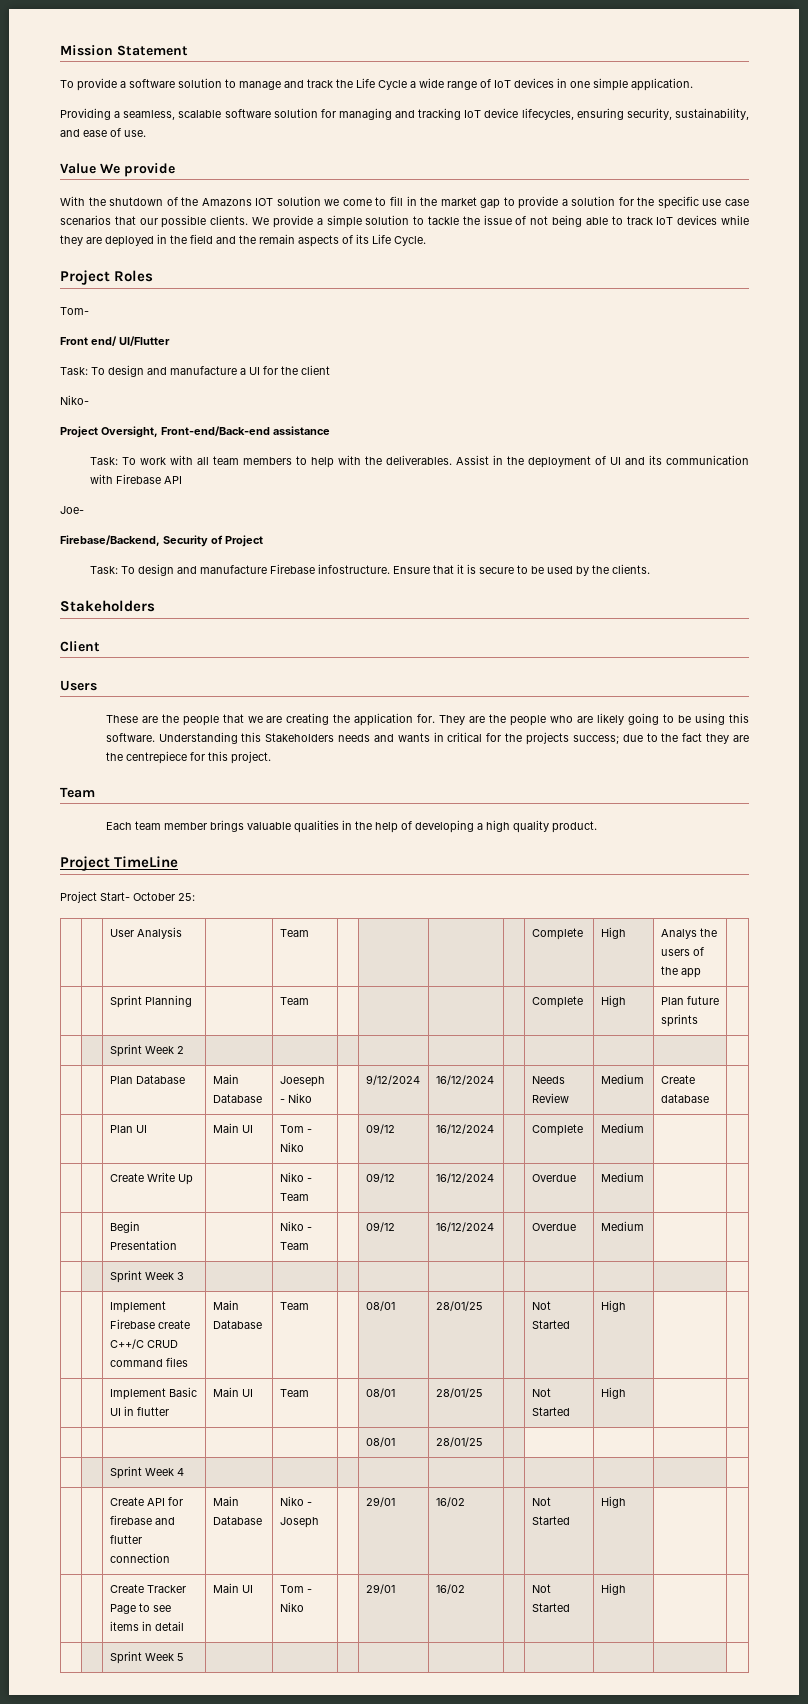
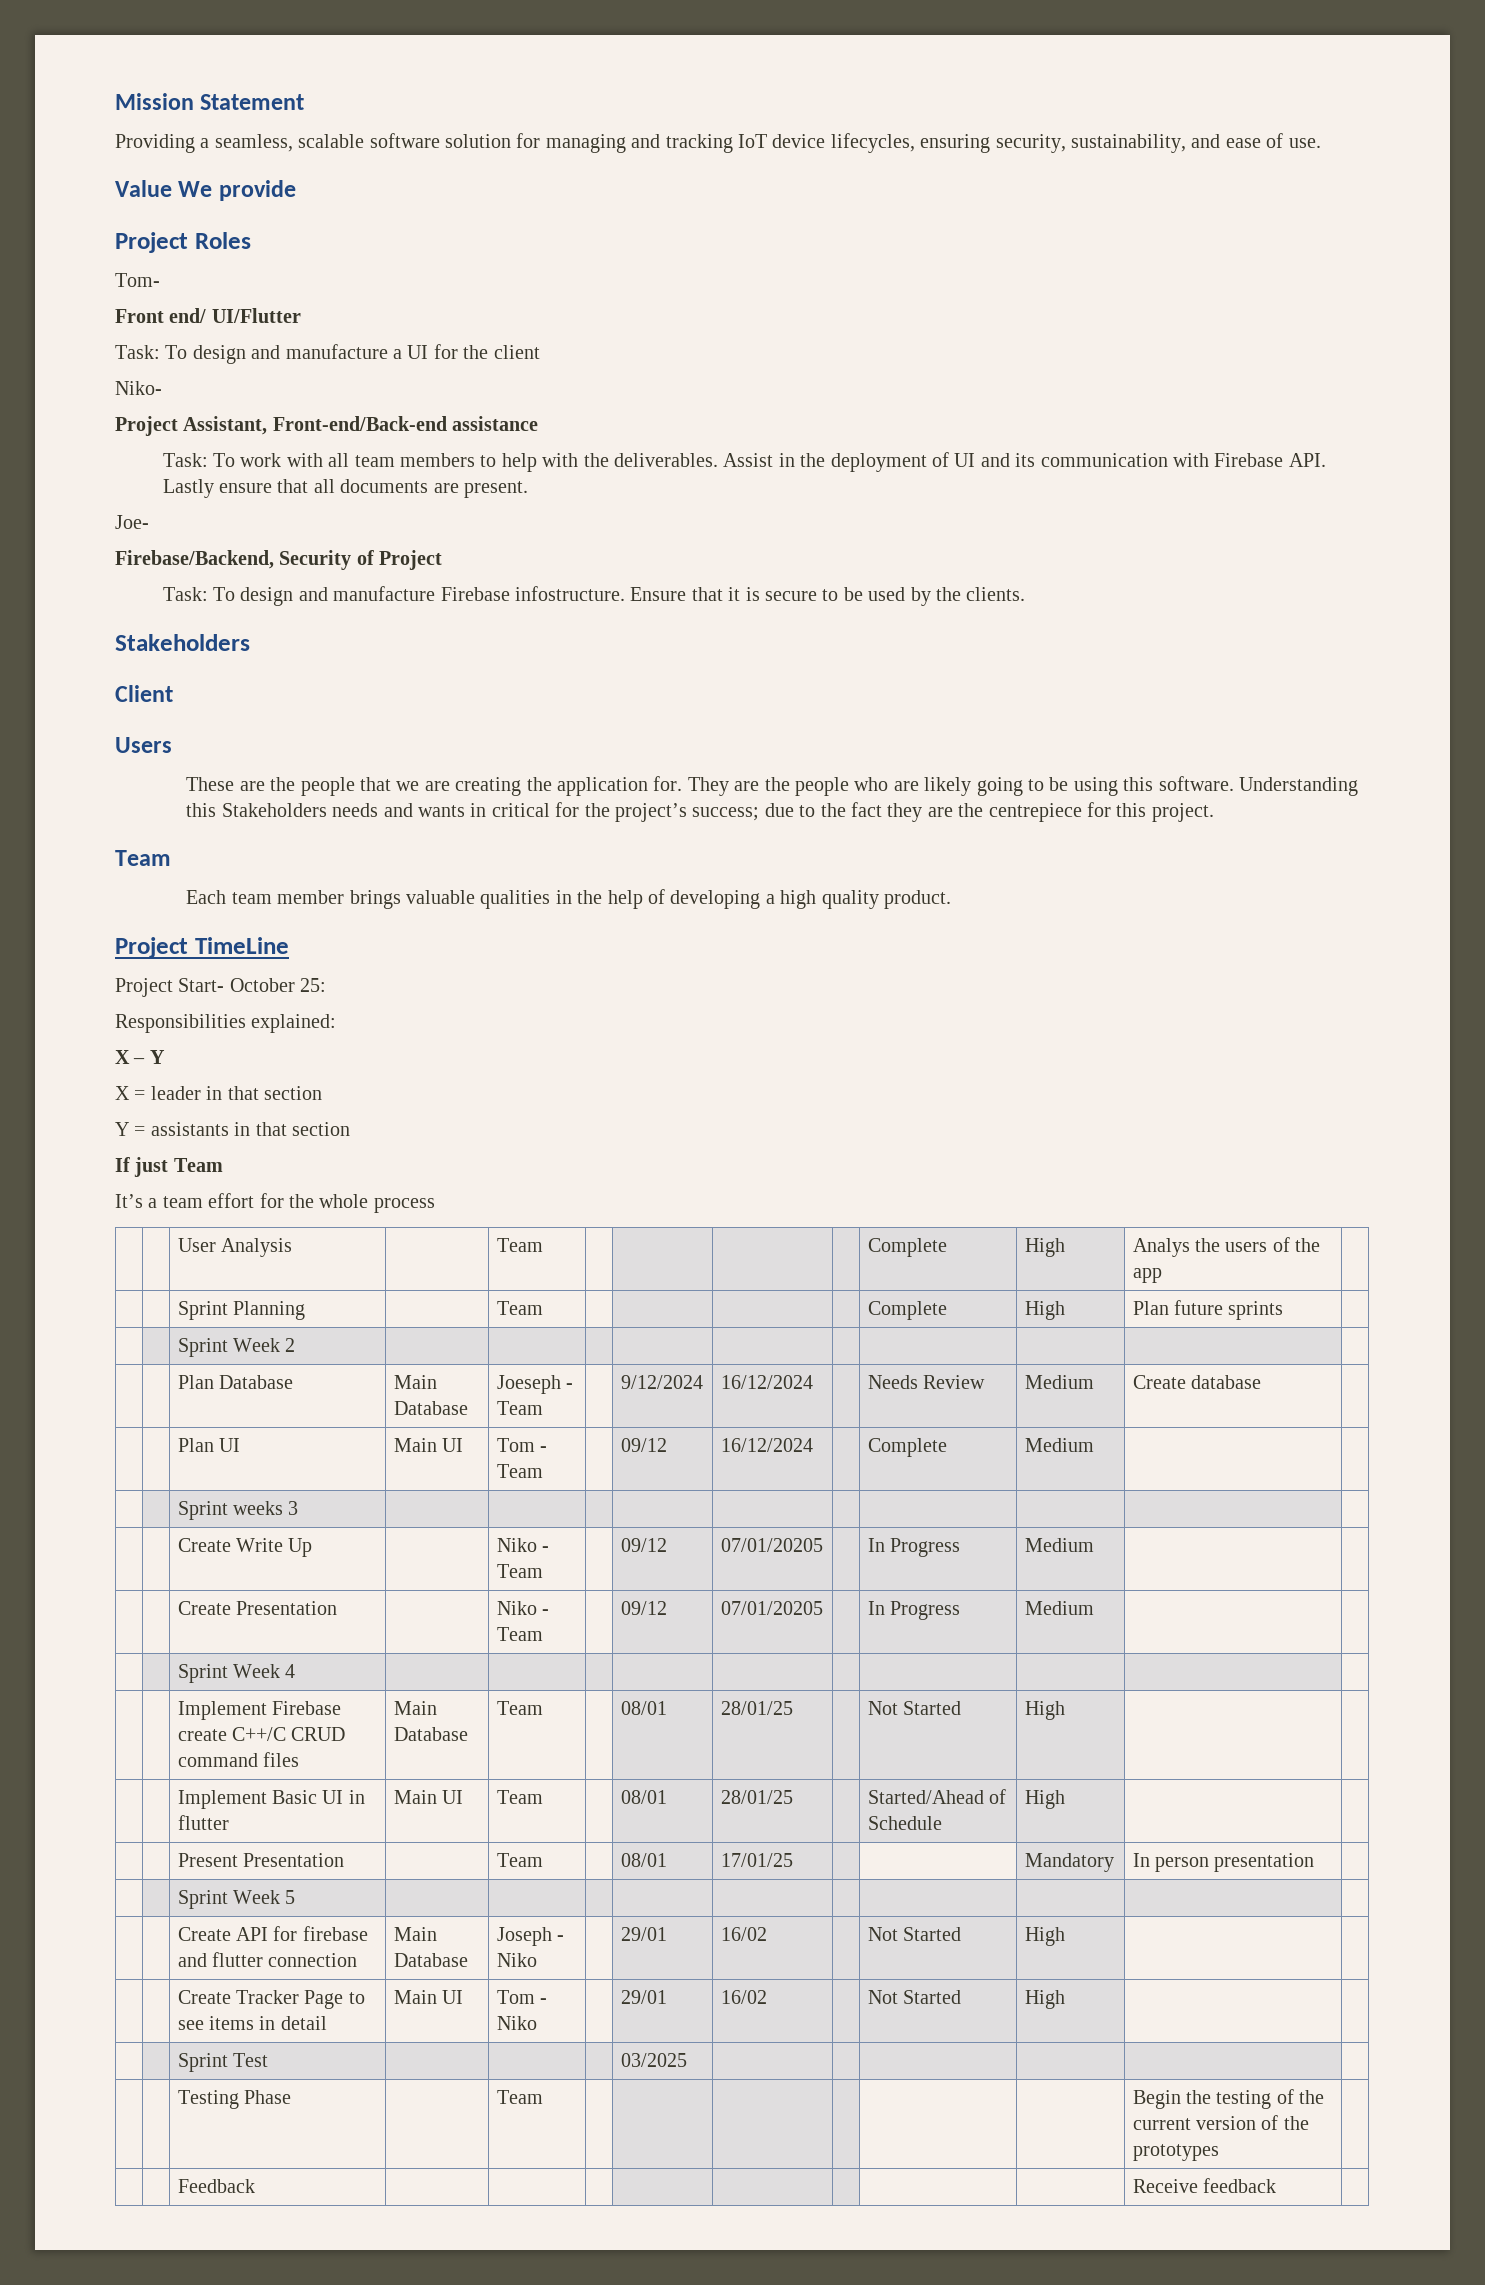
- To provide a software solution to manage and track the Life Cycle a wide range of IoT devices in one simple application.
- With the shutdown of the Amazons IOT solution we come to fill in the market gap to provide a solution for the specific use case scenarios that our possible clients. We provide a simple solution to tackle the issue of not being able to track IoT devices while they are deployed in the field and the remain aspects of its Life Cycle.
- Project Oversight, Front-end/Back-end assistance
+ Project Assistant, Front-end/Back-end assistance
- Assist in the deployment of UI and its communication with Firebase API
+ Assist in the deployment of UI and its communication with Firebase API. Lastly ensure that all documents are present.
- Understanding this Stakeholders needs and wants in critical for the projects success; due to the fact they are the centrepiece for this project.
+ Understanding this Stakeholders needs and wants in critical for the project’s success; due to the fact they are the centrepiece for this project.
+ Responsibilities explained:
+ X – Y
+ X = leader in that section
+ Y = assistants in that section
+ If just Team
+ It’s a team effort for the whole process
- | | Plan Database | Main Database | Joeseph - Niko | | 9/12/2024 | 16/12/2024 | | Needs Review | Medium | Create database |
+ | | Plan Database | Main Database | Joeseph - Team | | 9/12/2024 | 16/12/2024 | | Needs Review | Medium | Create database |
- | | Plan UI | Main UI | Tom - Niko | | 09/12 | 16/12/2024 | | Complete | Medium | |
+ | | Plan UI | Main UI | Tom - Team | | 09/12 | 16/12/2024 | | Complete | Medium | |
+ | | Sprint weeks 3 | | | | | | | | | |
- | | Create Write Up | | Niko - Team | | 09/12 | 16/12/2024 | | Overdue | Medium | |
- | | Begin Presentation | | Niko - Team | | 09/12 | 16/12/2024 | | Overdue | Medium | |
+ | | Create Write Up | | Niko - Team | | 09/12 | 07/01/20205 | | In Progress | Medium | |
+ | | Create Presentation | | Niko - Team | | 09/12 | 07/01/20205 | | In Progress | Medium | |
- | | Sprint Week 3 | | | | | | | | | |
+ | | Sprint Week 4 | | | | | | | | | |
- | | Implement Basic UI in flutter | Main UI | Team | | 08/01 | 28/01/25 | | Not Started | High | |
- | | | | | | 08/01 | 28/01/25 | | | | |
- | | Sprint Week 4 | | | | | | | | | |
+ | | Implement Basic UI in flutter | Main UI | Team | | 08/01 | 28/01/25 | | Started/Ahead of Schedule | High | |
+ | | Present Presentation | | Team | | 08/01 | 17/01/25 | | | Mandatory | In person presentation |
+ | | Sprint Week 5 | | | | | | | | | |
- | | Create API for firebase and flutter connection | Main Database | Niko - Joseph | | 29/01 | 16/02 | | Not Started | High | |
+ | | Create API for firebase and flutter connection | Main Database | Joseph - Niko | | 29/01 | 16/02 | | Not Started | High | |
- | | Sprint Week 5 | | | | | | | | | |
+ | | Sprint Test | | | | 03/2025 | | | | | |
+ | | Testing Phase | | Team | | | | | | | Begin the testing of the current version of the prototypes |
+ | | Feedback | | | | | | | | | Receive feedback |

